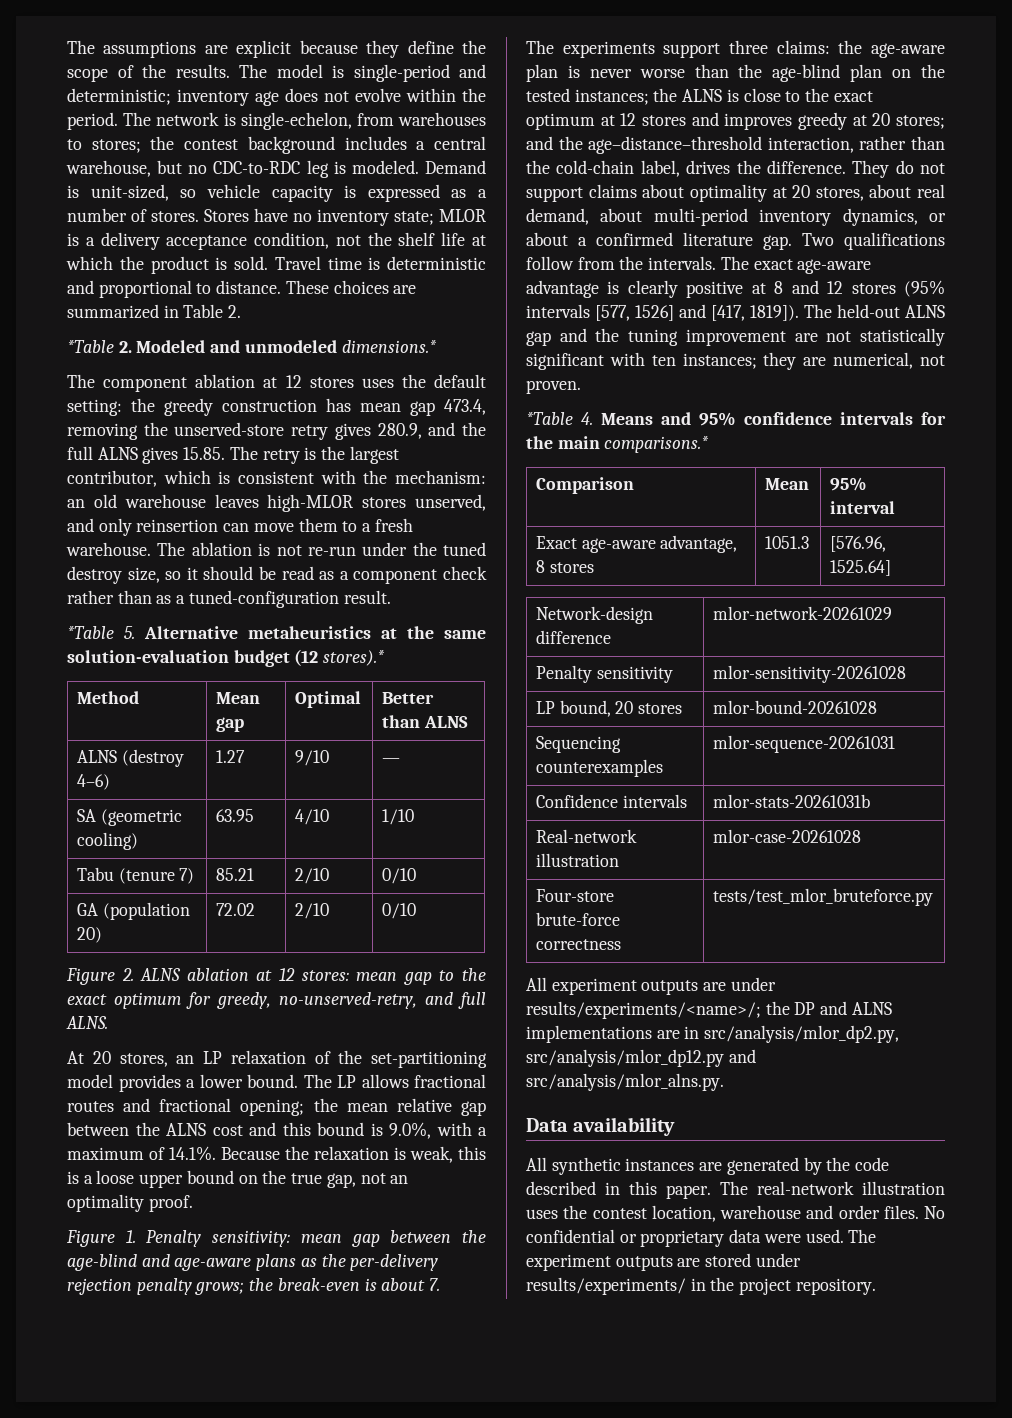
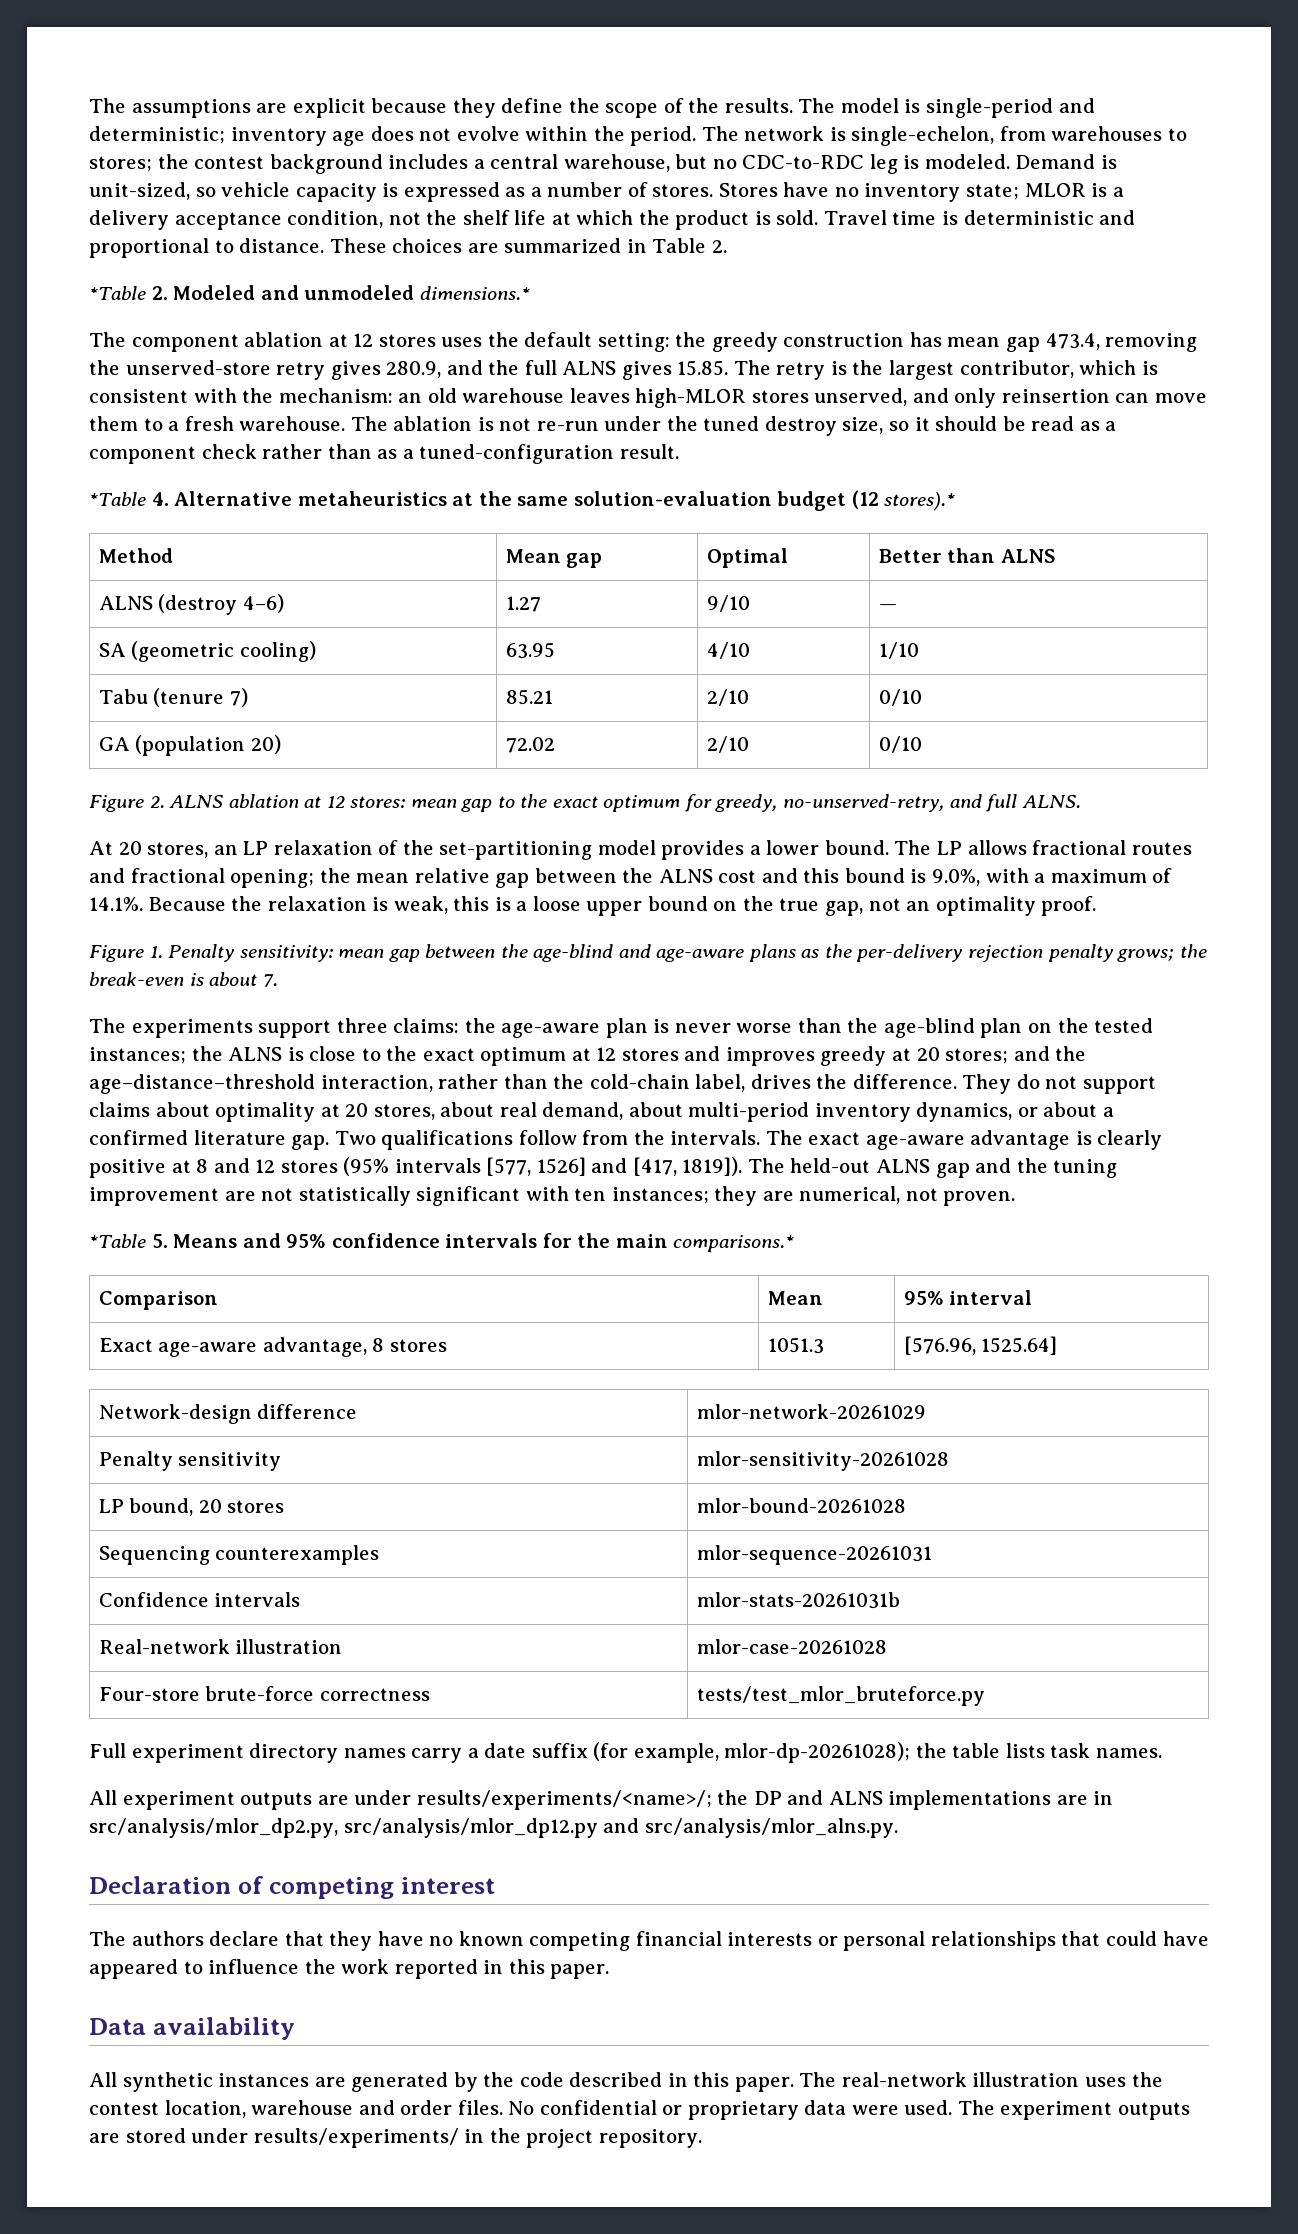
- *Table 5. Alternative metaheuristics at the same solution-evaluation budget (12 stores).*
+ *Table 4. Alternative metaheuristics at the same solution-evaluation budget (12 stores).*
- *Table 4. Means and 95% confidence intervals for the main comparisons.*
+ *Table 5. Means and 95% confidence intervals for the main comparisons.*
+ Full experiment directory names carry a date suffix (for example, mlor-dp-20261028); the table lists task names.
+ Declaration of competing interest
+ The authors declare that they have no known competing financial interests or personal relationships that could have appeared to influence the work reported in this paper.

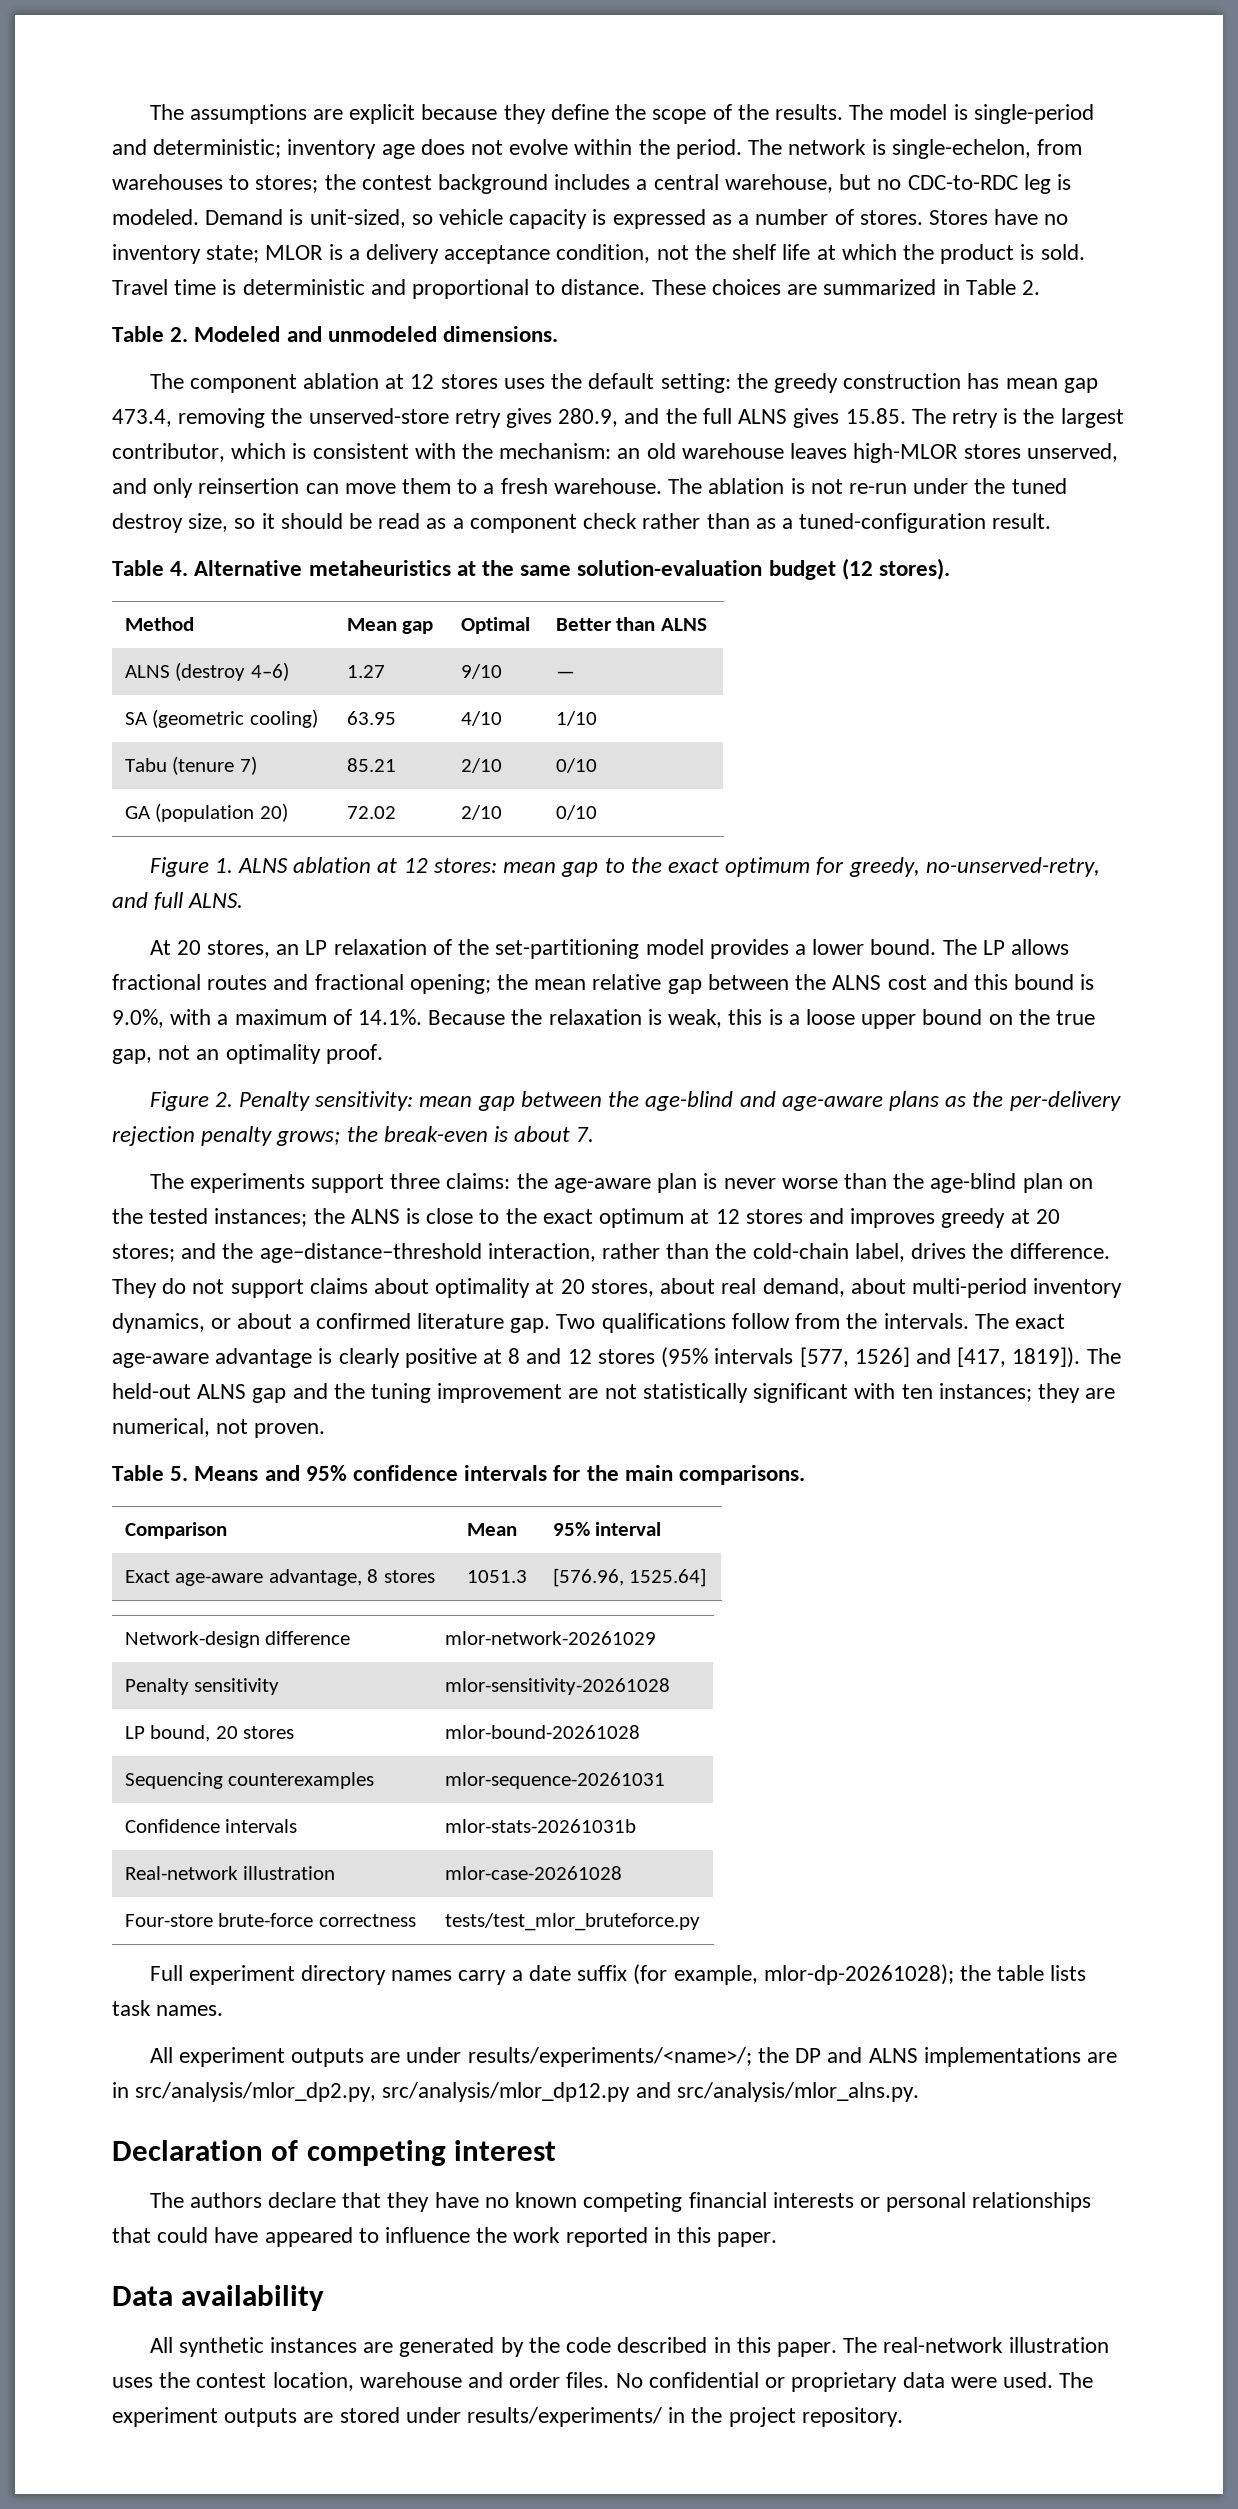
- *Table 2. Modeled and unmodeled dimensions.*
+ Table 2. Modeled and unmodeled dimensions.
- *Table 4. Alternative metaheuristics at the same solution-evaluation budget (12 stores).*
+ Table 4. Alternative metaheuristics at the same solution-evaluation budget (12 stores).
- Figure 2. ALNS ablation at 12 stores: mean gap to the exact optimum for greedy, no-unserved-retry, and full ALNS.
+ Figure 1. ALNS ablation at 12 stores: mean gap to the exact optimum for greedy, no-unserved-retry, and full ALNS.
- Figure 1. Penalty sensitivity: mean gap between the age-blind and age-aware plans as the per-delivery rejection penalty grows; the break-even is about 7.
+ Figure 2. Penalty sensitivity: mean gap between the age-blind and age-aware plans as the per-delivery rejection penalty grows; the break-even is about 7.
- *Table 5. Means and 95% confidence intervals for the main comparisons.*
+ Table 5. Means and 95% confidence intervals for the main comparisons.

